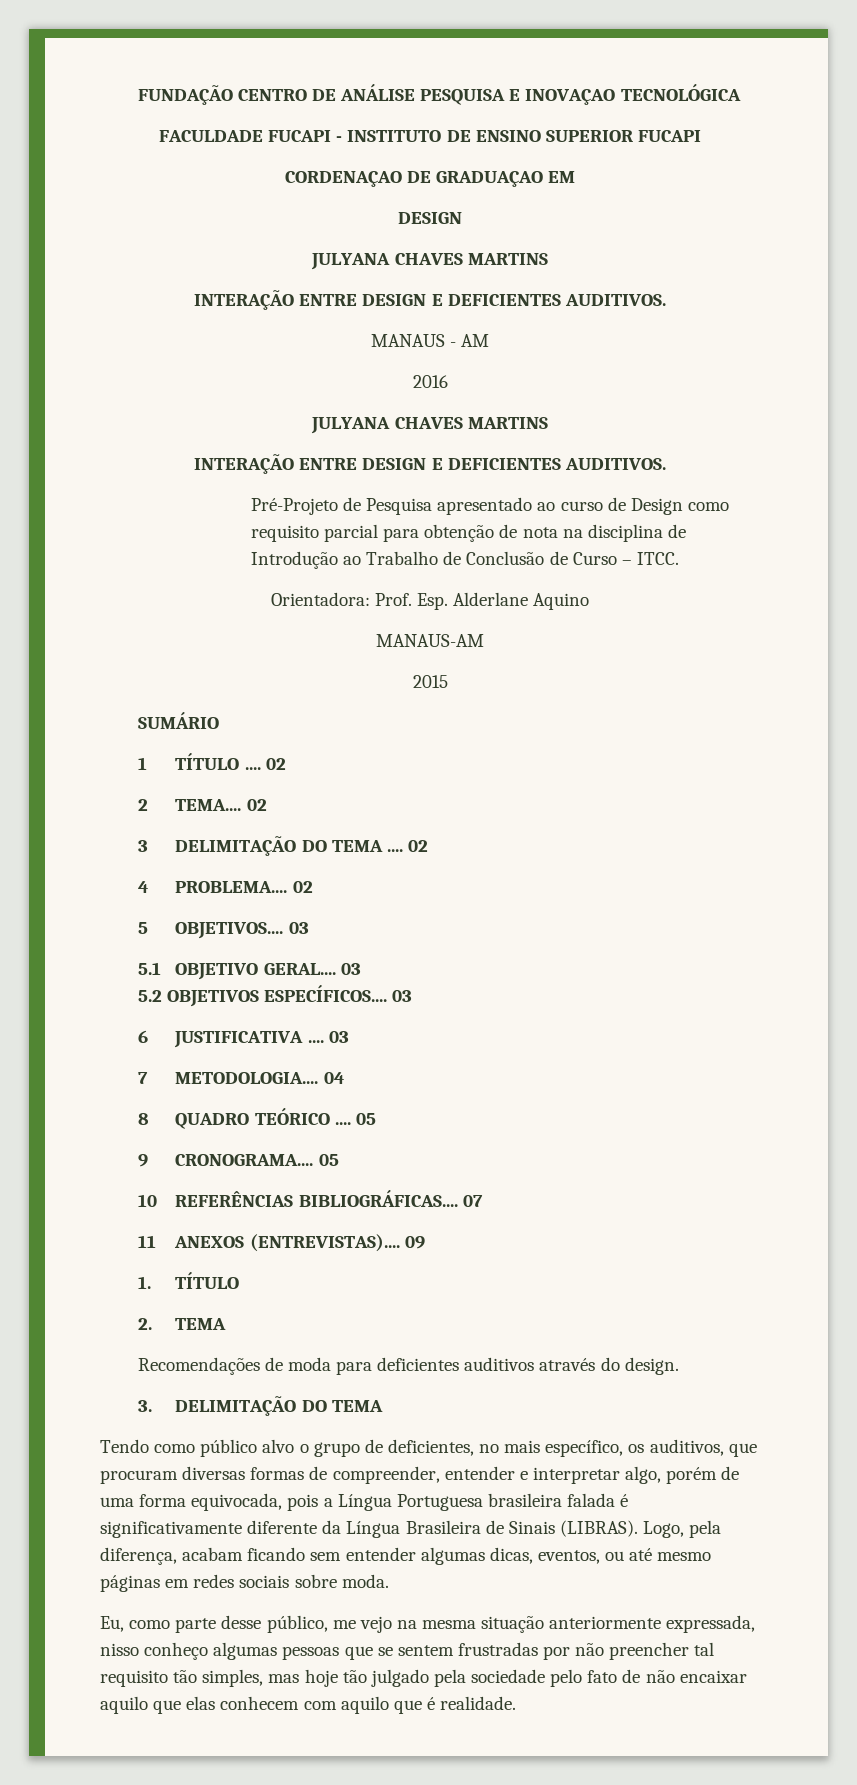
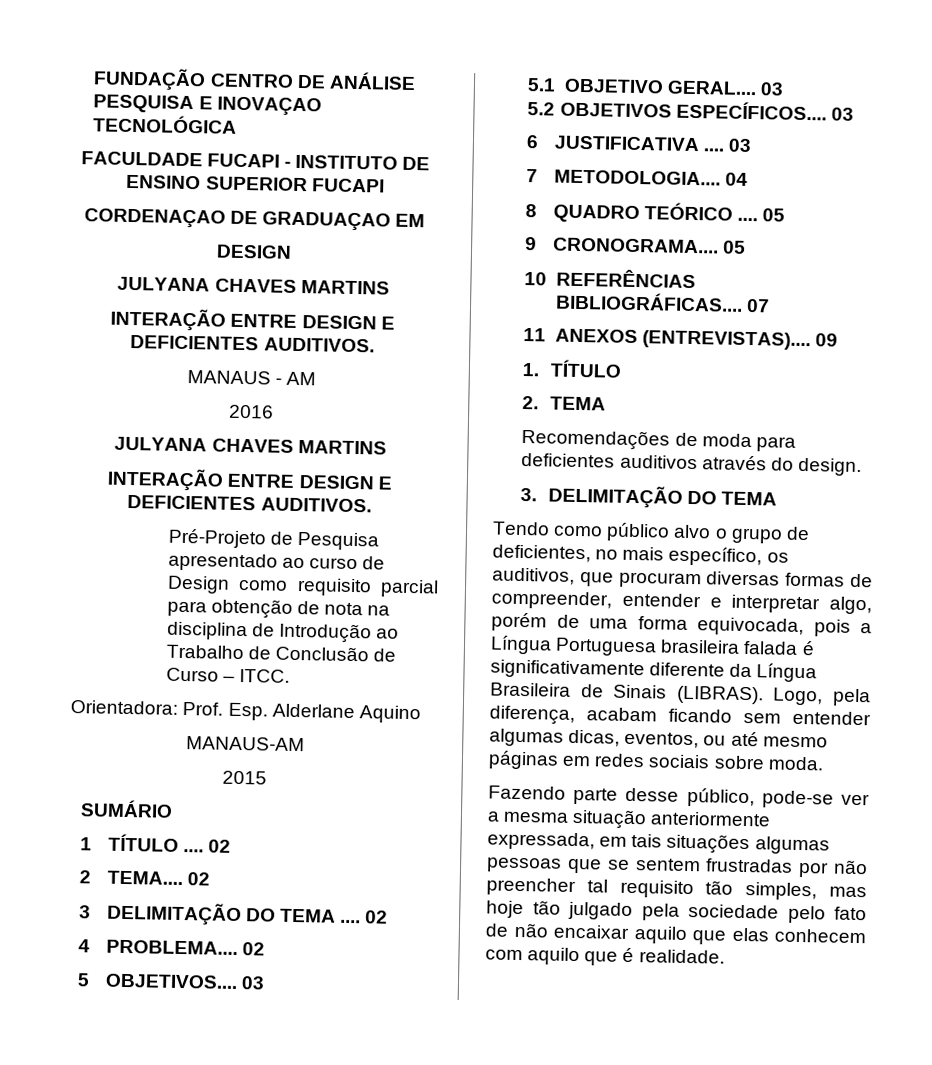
- Eu, como parte desse público, me vejo na mesma situação anteriormente expressada, nisso conheço algumas pessoas que se sentem frustradas por não preencher tal requisito tão simples, mas hoje tão julgado pela sociedade pelo fato de não encaixar aquilo que elas conhecem com aquilo que é realidade.
+ Fazendo parte desse público, pode-se ver a mesma situação anteriormente expressada, em tais situações algumas pessoas que se sentem frustradas por não preencher tal requisito tão simples, mas hoje tão julgado pela sociedade pelo fato de não encaixar aquilo que elas conhecem com aquilo que é realidade.

